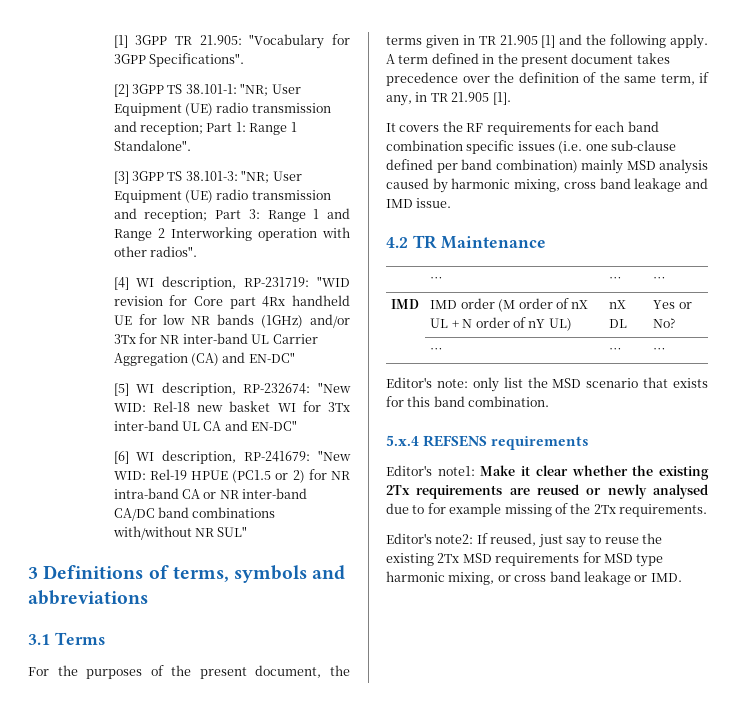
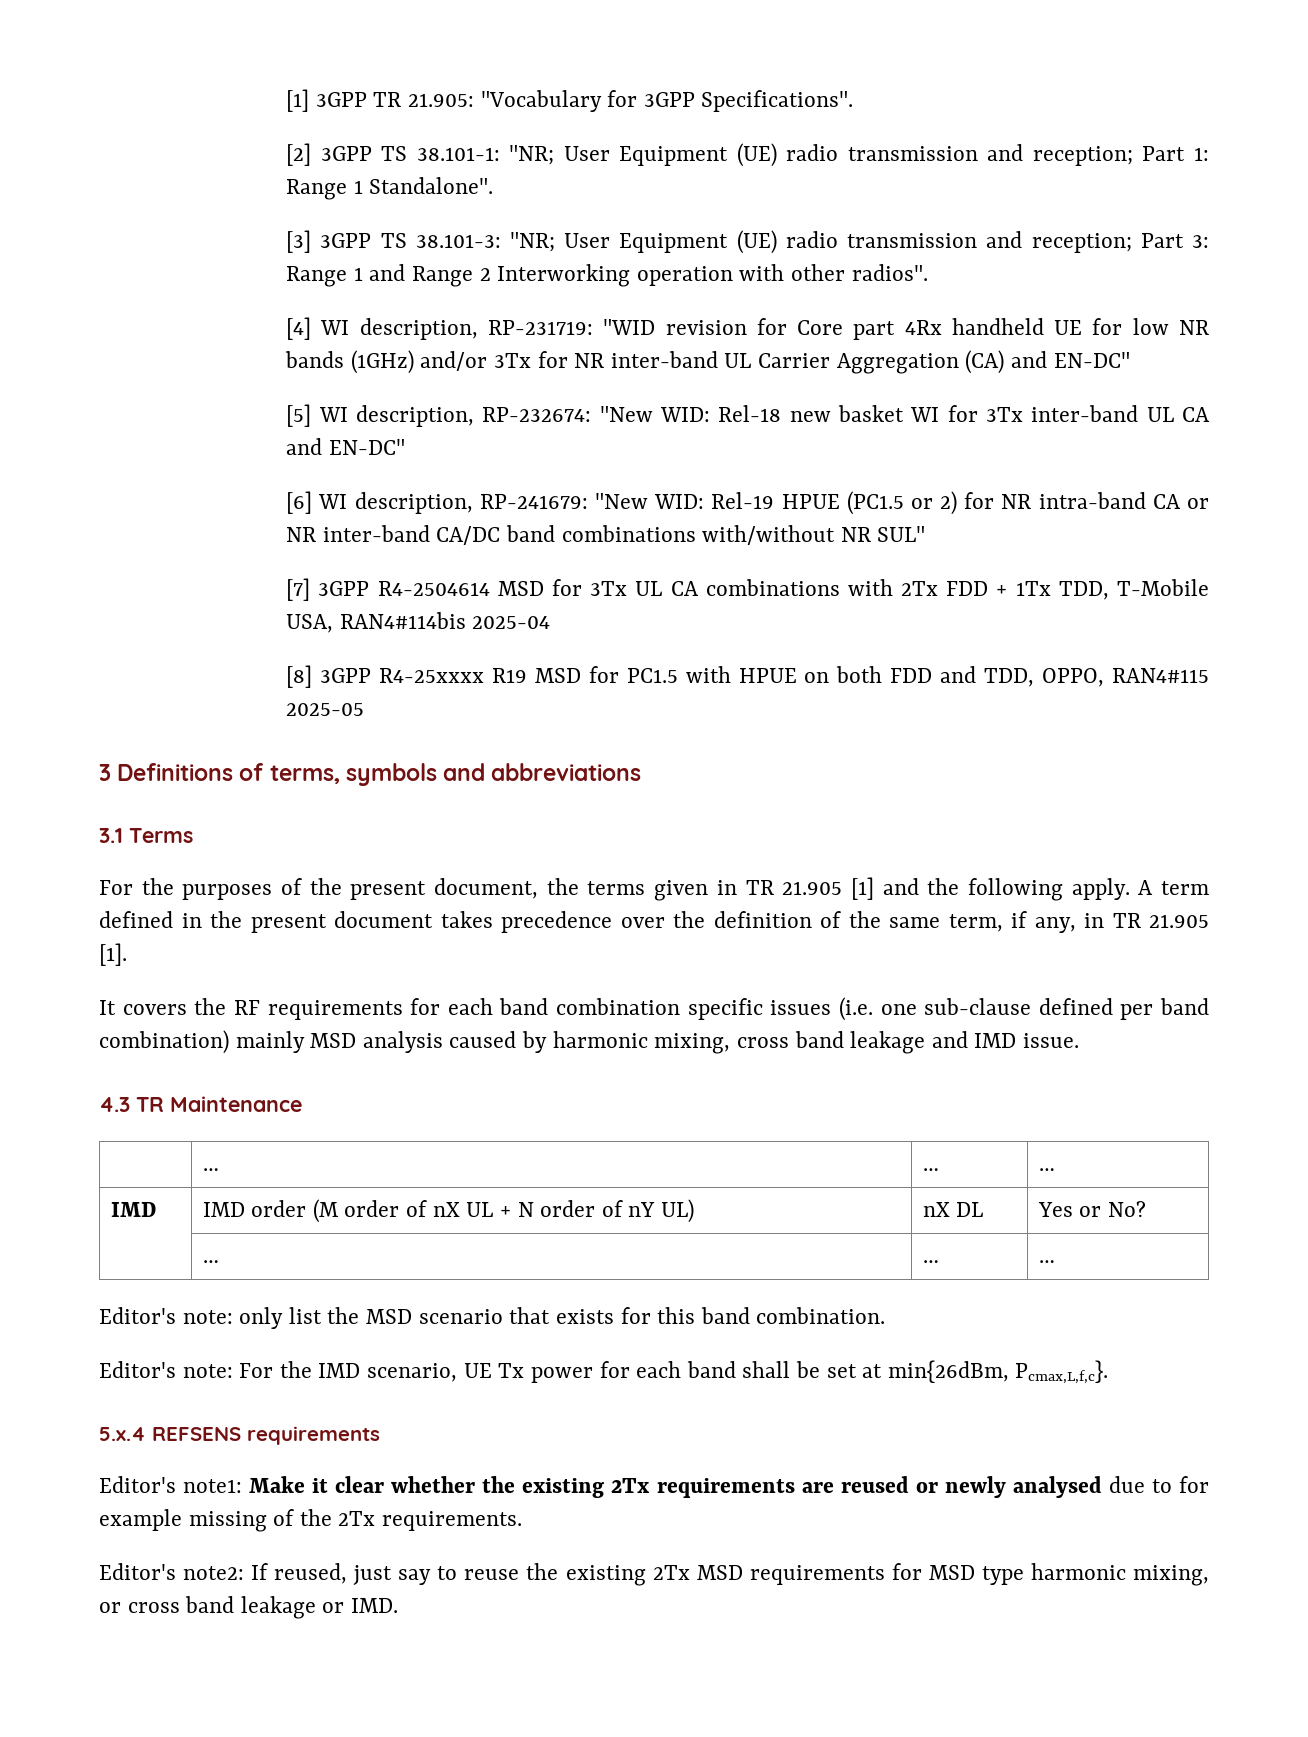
+ [7] 3GPP R4-2504614 MSD for 3Tx UL CA combinations with 2Tx FDD + 1Tx TDD, T-Mobile USA, RAN4#114bis 2025-04
+ [8] 3GPP R4-25xxxx R19 MSD for PC1.5 with HPUE on both FDD and TDD, OPPO, RAN4#115 2025-05
- 4.2 TR Maintenance
+ 4.3 TR Maintenance
+ Editor's note: For the IMD scenario, UE Tx power for each band shall be set at min{26dBm, Pcmax,L,f,c}.

